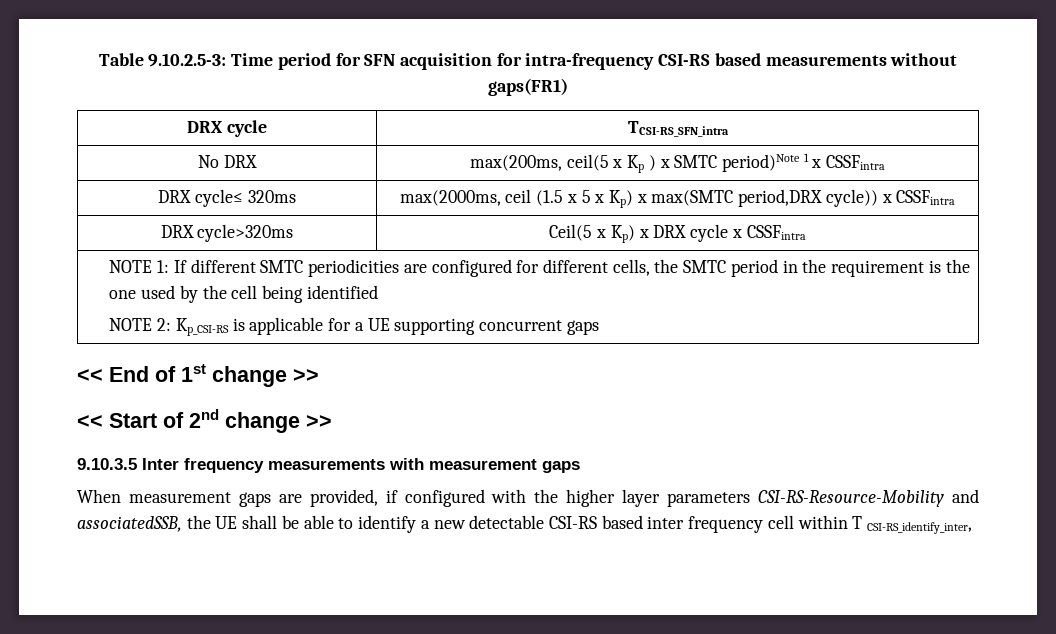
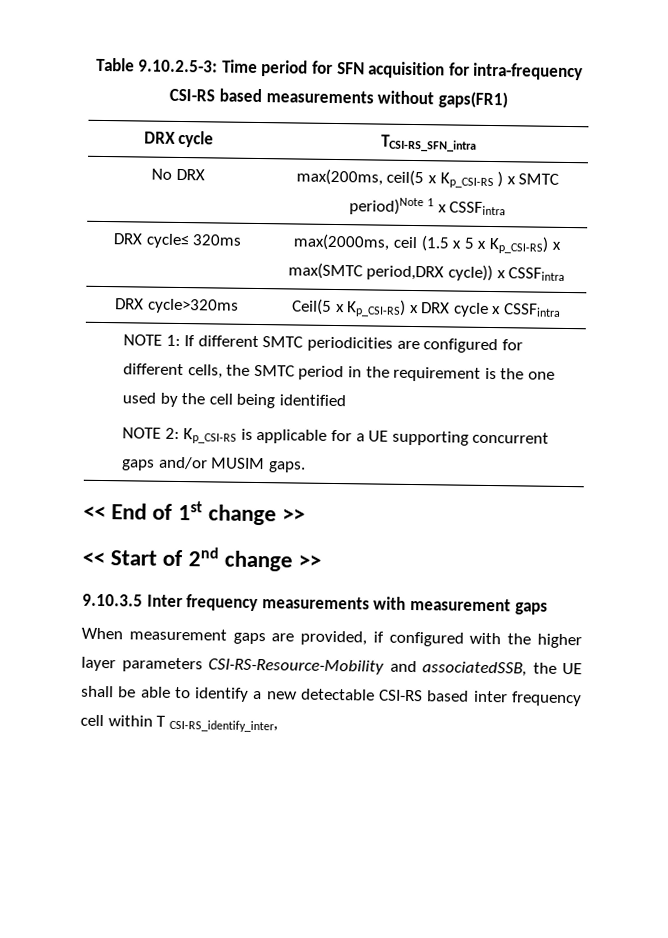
- No DRX | max(200ms, ceil(5 x Kp ) x SMTC period)Note 1 x CSSFintra
+ No DRX | max(200ms, ceil(5 x Kp_CSI-RS ) x SMTC period)Note 1 x CSSFintra
- DRX cycle≤ 320ms | max(2000ms, ceil (1.5 x 5 x Kp) x max(SMTC period,DRX cycle)) x CSSFintra
+ DRX cycle≤ 320ms | max(2000ms, ceil (1.5 x 5 x Kp_CSI-RS) x max(SMTC period,DRX cycle)) x CSSFintra
- DRX cycle>320ms | Ceil(5 x Kp) x DRX cycle x CSSFintra
+ DRX cycle>320ms | Ceil(5 x Kp_CSI-RS) x DRX cycle x CSSFintra
  NOTE 1: If different SMTC periodicities are configured for different cells, the SMTC period in the requirement is the one used by the cell being identified
- NOTE 2: Kp_CSI-RS is applicable for a UE supporting concurrent gaps
+ NOTE 2: Kp_CSI-RS is applicable for a UE supporting concurrent gaps and/or MUSIM gaps.

